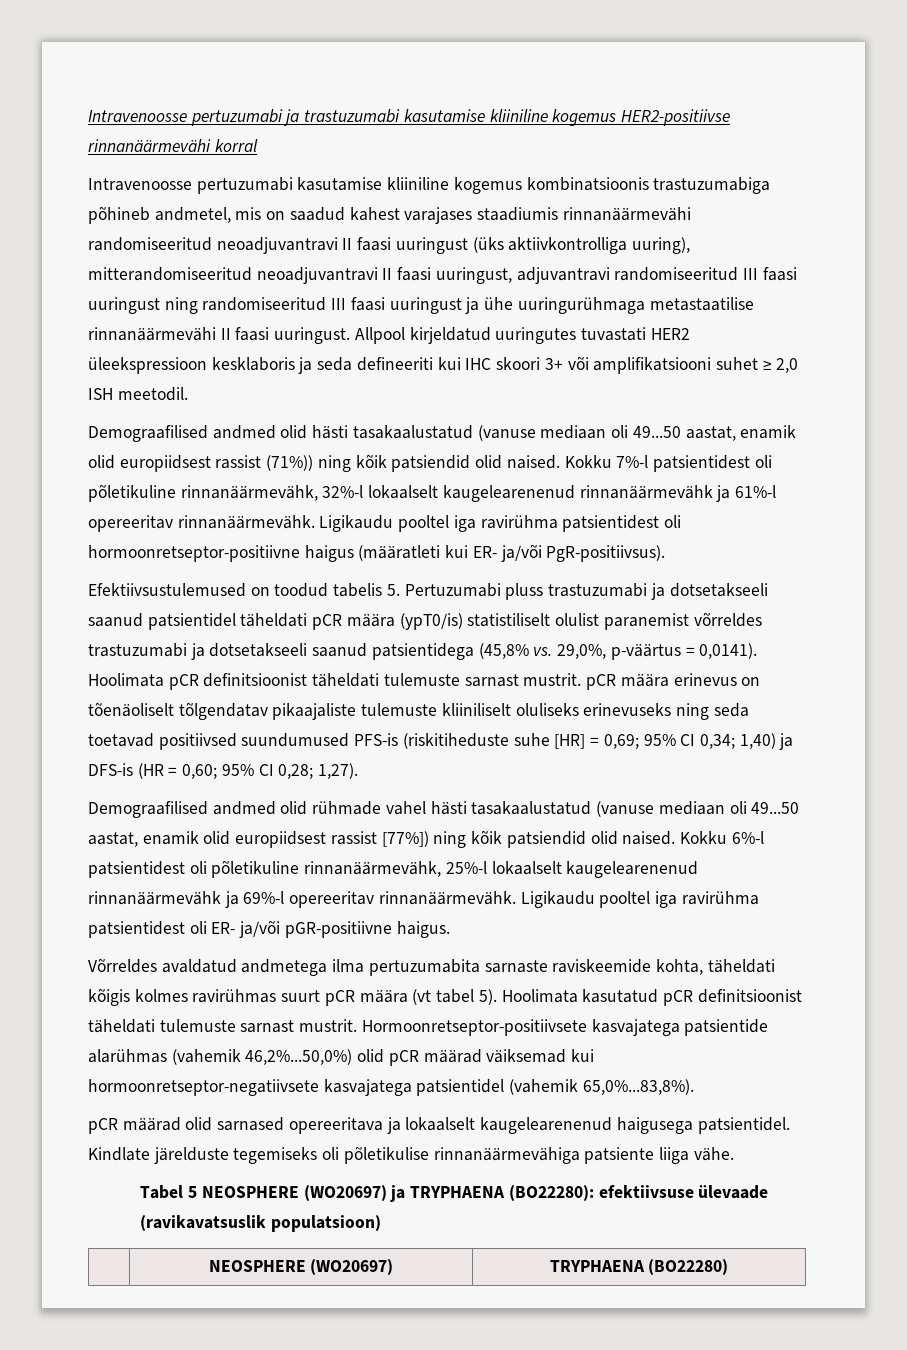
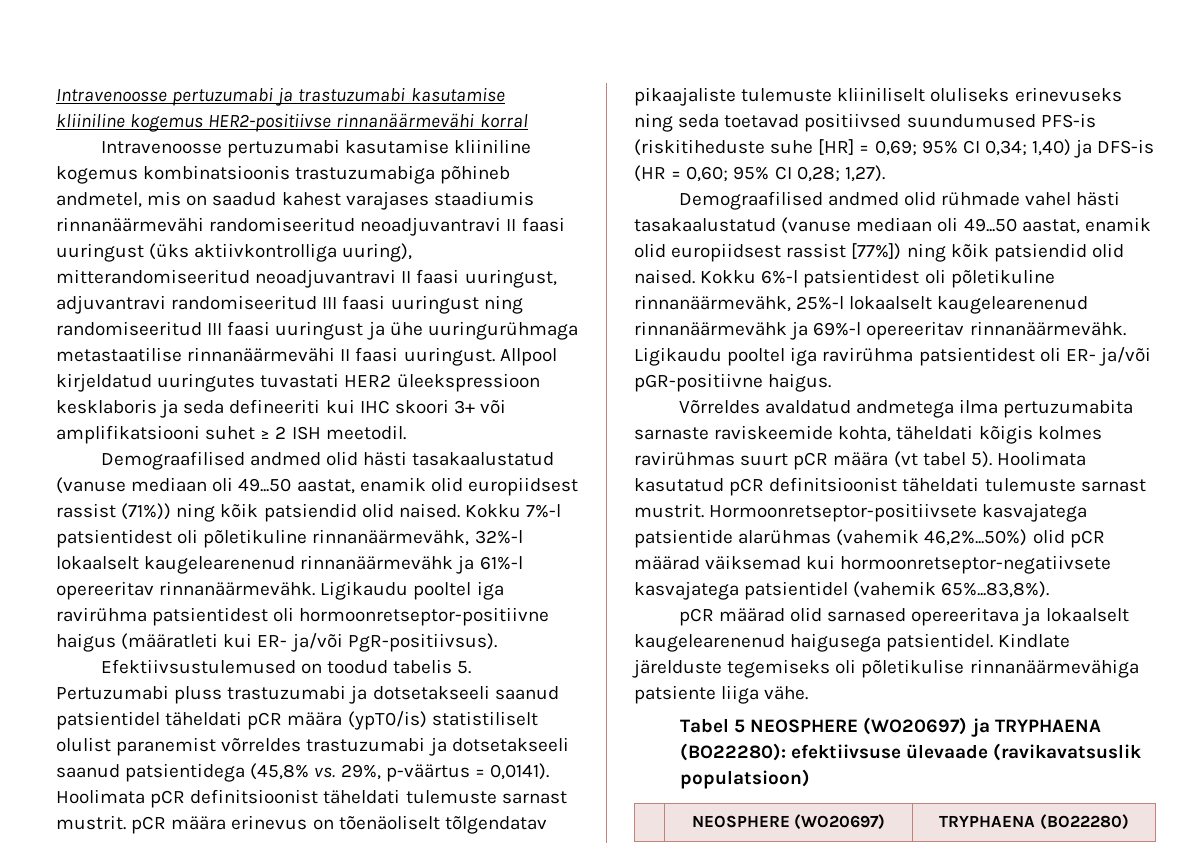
- Allpool kirjeldatud uuringutes tuvastati HER2 üleekspressioon kesklaboris ja seda defineeriti kui IHC skoori 3+ või amplifikatsiooni suhet ≥ 2,0 ISH meetodil.
+ Allpool kirjeldatud uuringutes tuvastati HER2 üleekspressioon kesklaboris ja seda defineeriti kui IHC skoori 3+ või amplifikatsiooni suhet ≥ 2 ISH meetodil.
- Efektiivsustulemused on toodud tabelis 5. Pertuzumabi pluss trastuzumabi ja dotsetakseeli saanud patsientidel täheldati pCR määra (ypT0/is) statistiliselt olulist paranemist võrreldes trastuzumabi ja dotsetakseeli saanud patsientidega (45,8% vs. 29,0%, p-väärtus = 0,0141).
+ Efektiivsustulemused on toodud tabelis 5. Pertuzumabi pluss trastuzumabi ja dotsetakseeli saanud patsientidel täheldati pCR määra (ypT0/is) statistiliselt olulist paranemist võrreldes trastuzumabi ja dotsetakseeli saanud patsientidega (45,8% vs. 29%, p-väärtus = 0,0141).
- Hormoonretseptor-positiivsete kasvajatega patsientide alarühmas (vahemik 46,2%...50,0%) olid pCR määrad väiksemad kui hormoonretseptor-negatiivsete kasvajatega patsientidel (vahemik 65,0%...83,8%).
+ Hormoonretseptor-positiivsete kasvajatega patsientide alarühmas (vahemik 46,2%...50%) olid pCR määrad väiksemad kui hormoonretseptor-negatiivsete kasvajatega patsientidel (vahemik 65%...83,8%).

